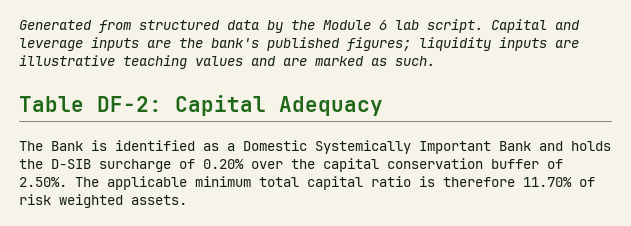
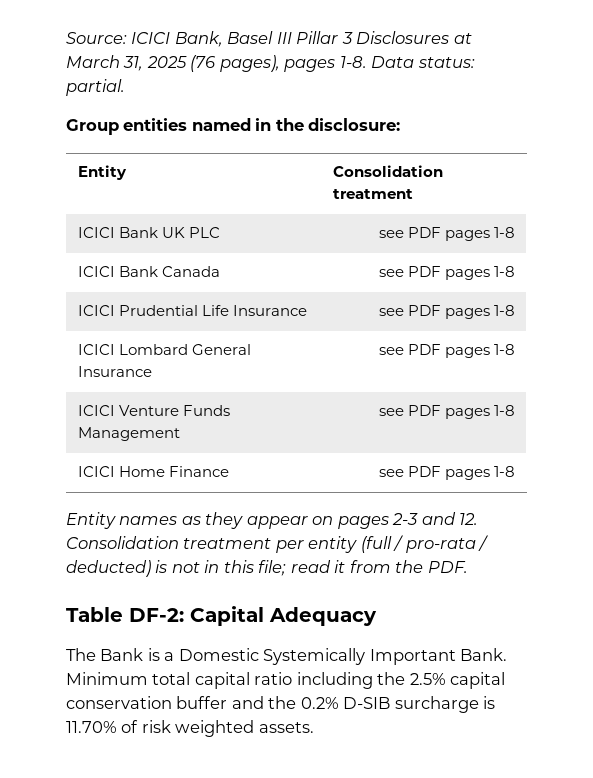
- Generated from structured data by the Module 6 lab script. Capital and leverage inputs are the bank's published figures; liquidity inputs are illustrative teaching values and are marked as such.
+ Source: ICICI Bank, Basel III Pillar 3 Disclosures at March 31, 2025 (76 pages), pages 1-8. Data status: partial.
+ Group entities named in the disclosure:
+ Entity | Consolidation treatment
+ ICICI Bank UK PLC | see PDF pages 1-8
+ ICICI Bank Canada | see PDF pages 1-8
+ ICICI Prudential Life Insurance | see PDF pages 1-8
+ ICICI Lombard General Insurance | see PDF pages 1-8
+ ICICI Venture Funds Management | see PDF pages 1-8
+ ICICI Home Finance | see PDF pages 1-8
+ Entity names as they appear on pages 2-3 and 12. Consolidation treatment per entity (full / pro-rata / deducted) is not in this file; read it from the PDF.
- The Bank is identified as a Domestic Systemically Important Bank and holds the D-SIB surcharge of 0.20% over the capital conservation buffer of 2.50%. The applicable minimum total capital ratio is therefore 11.70% of risk weighted assets.
+ The Bank is a Domestic Systemically Important Bank. Minimum total capital ratio including the 2.5% capital conservation buffer and the 0.2% D-SIB surcharge is 11.70% of risk weighted assets.

